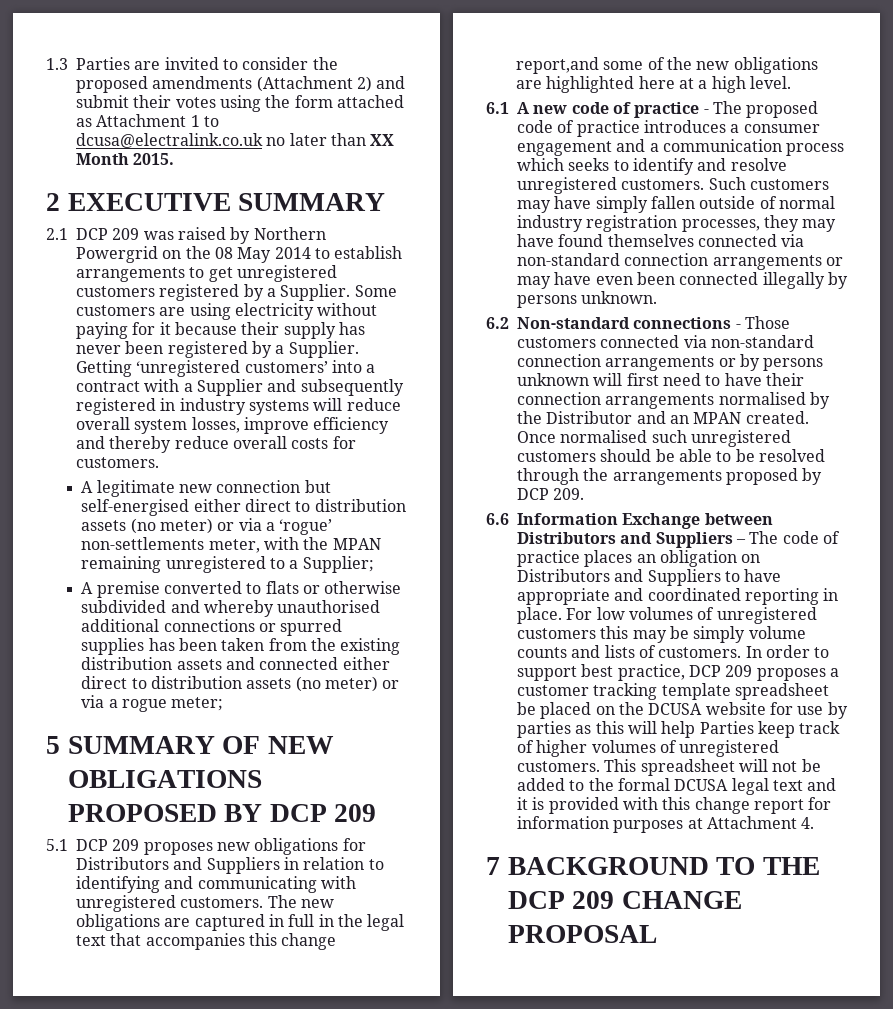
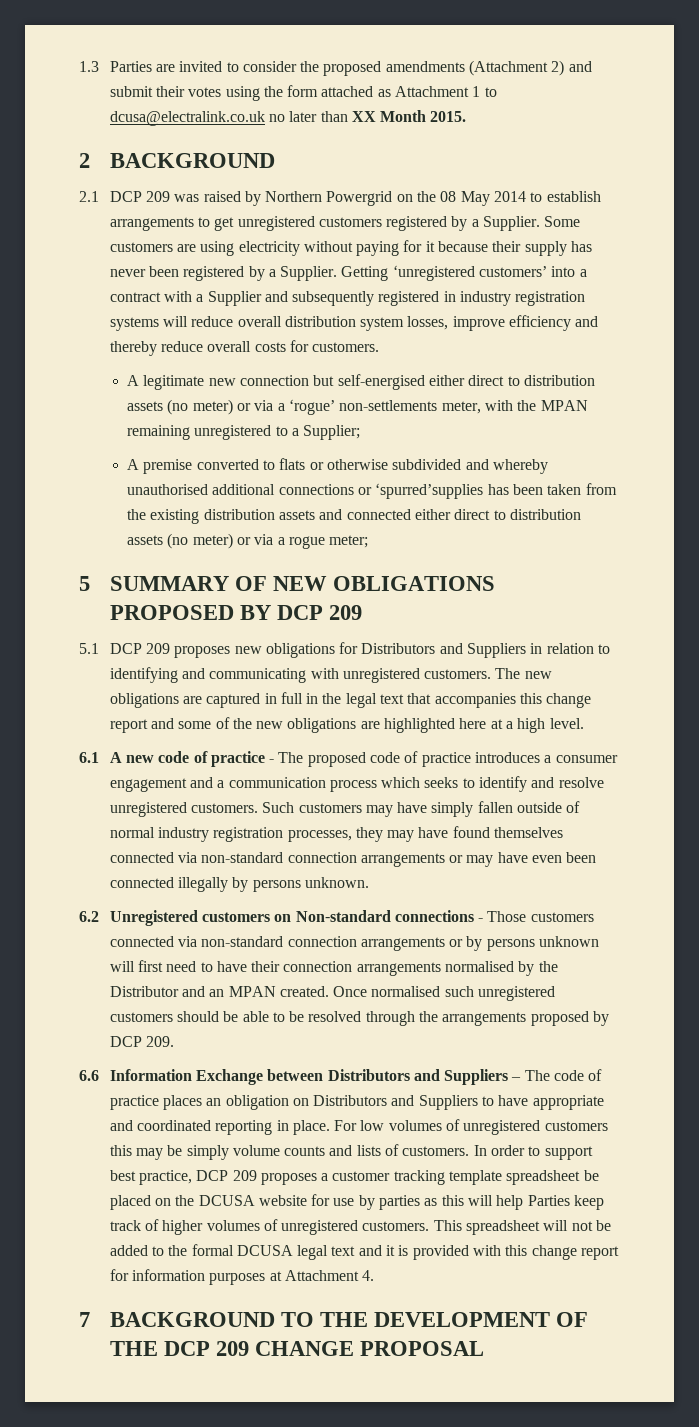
- 2 EXECUTIVE SUMMARY
+ 2 BACKGROUND
- Getting ‘unregistered customers’ into a contract with a Supplier and subsequently registered in industry systems will reduce overall system losses, improve efficiency and thereby reduce overall costs for customers.
+ Getting ‘unregistered customers’ into a contract with a Supplier and subsequently registered in industry registration systems will reduce overall distribution system losses, improve efficiency and thereby reduce overall costs for customers.
- A premise converted to flats or otherwise subdivided and whereby unauthorised additional connections or spurred supplies has been taken from the existing distribution assets and connected either direct to distribution assets (no meter) or via a rogue meter;
+ A premise converted to flats or otherwise subdivided and whereby unauthorised additional connections or ‘spurred’supplies has been taken from the existing distribution assets and connected either direct to distribution assets (no meter) or via a rogue meter;
- The new obligations are captured in full in the legal text that accompanies this change report,and some of the new obligations are highlighted here at a high level.
+ The new obligations are captured in full in the legal text that accompanies this change report and some of the new obligations are highlighted here at a high level.
- 6.2 Non-standard connections - Those customers connected via non-standard connection arrangements or by persons unknown will first need to have their connection arrangements normalised by the Distributor and an MPAN created.
+ 6.2 Unregistered customers on Non-standard connections - Those customers connected via non-standard connection arrangements or by persons unknown will first need to have their connection arrangements normalised by the Distributor and an MPAN created.
- 7 BACKGROUND TO THE DCP 209 CHANGE PROPOSAL
+ 7 BACKGROUND TO THE DEVELOPMENT OF THE DCP 209 CHANGE PROPOSAL

